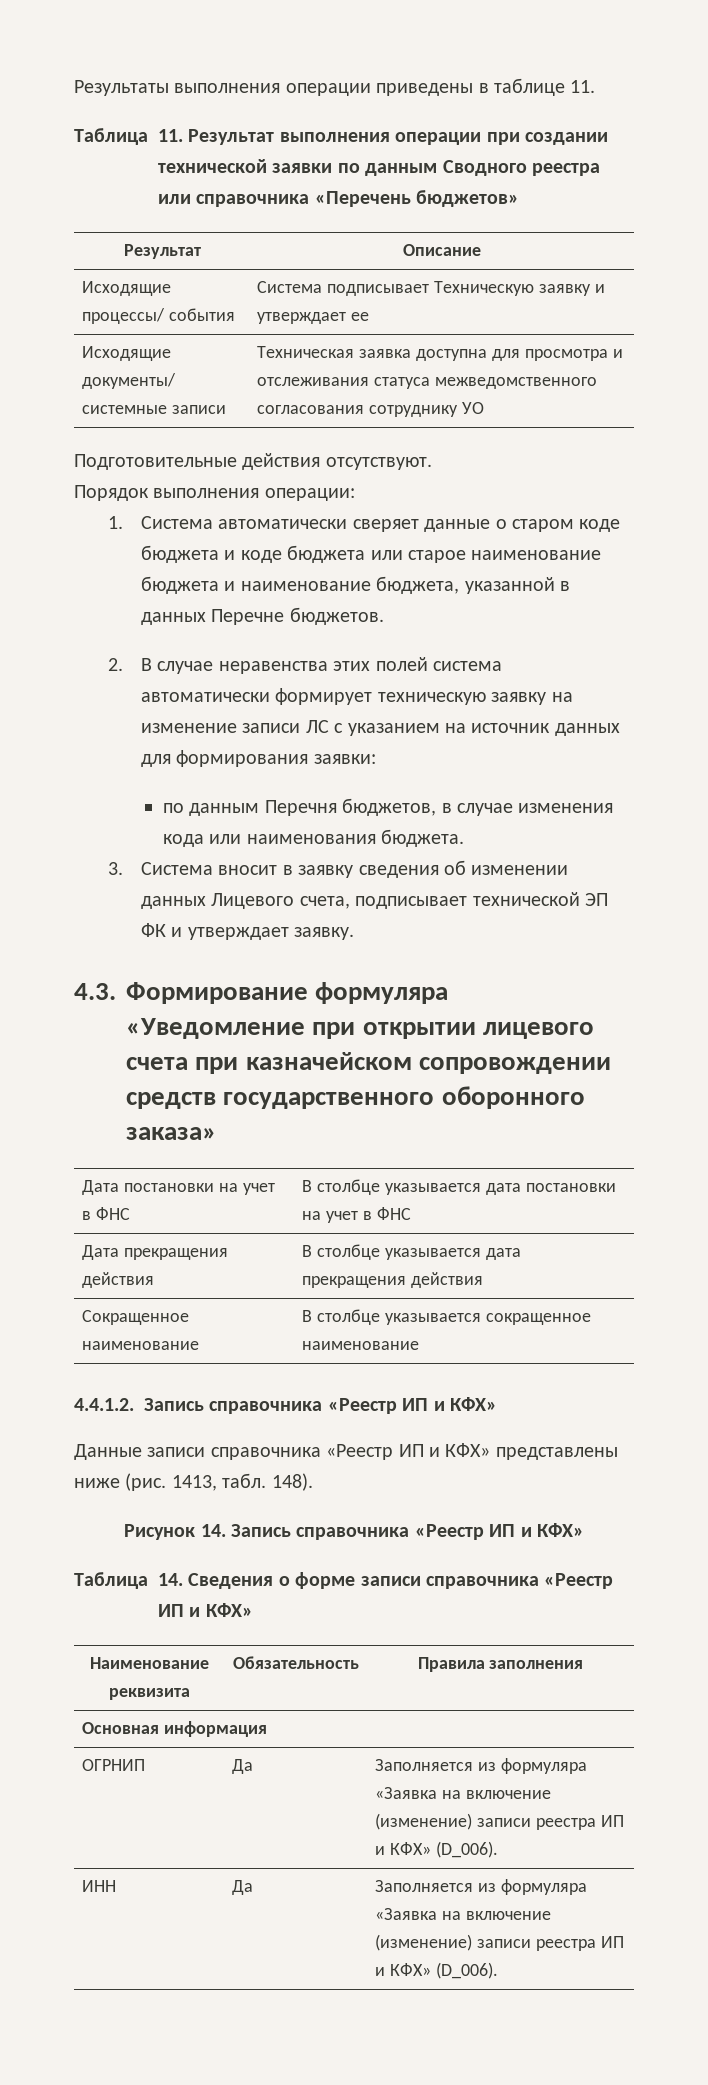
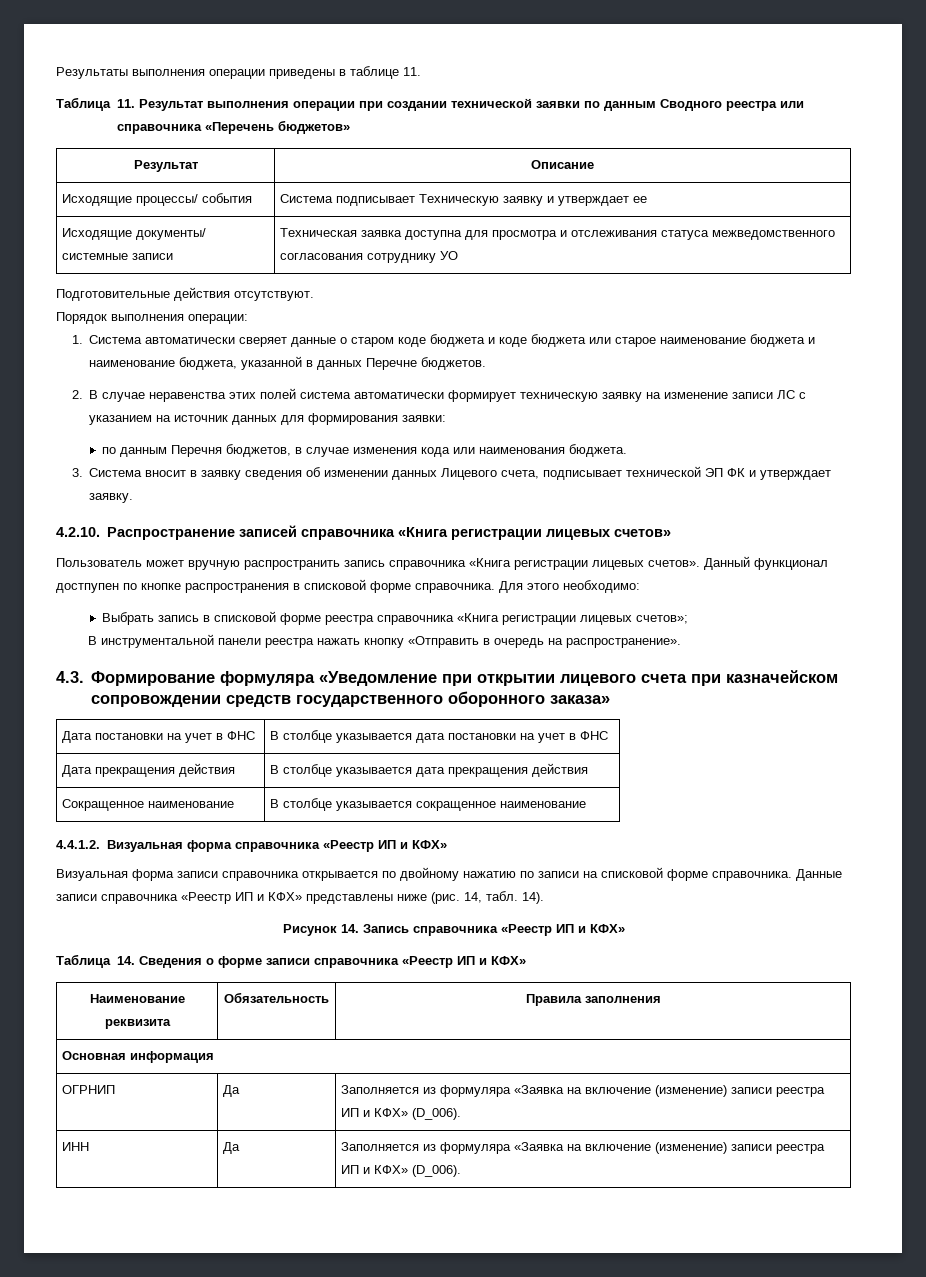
+ 4.2.10. Распространение записей справочника «Книга регистрации лицевых счетов»
+ Пользователь может вручную распространить запись справочника «Книга регистрации лицевых счетов». Данный функционал достпупен по кнопке распространения в списковой форме справочника. Для этого необходимо:
+ Выбрать запись в списковой форме реестра справочника «Книга регистрации лицевых счетов»;
+ В инструментальной панели реестра нажать кнопку «Отправить в очередь на распространение».
- 4.4.1.2. Запись справочника «Реестр ИП и КФХ»
- Данные записи справочника «Реестр ИП и КФХ» представлены ниже (рис.
+ 4.4.1.2. Визуальная форма справочника «Реестр ИП и КФХ»
+ Визуальная форма записи справочника открывается по двойному нажатию по записи на списковой форме справочника. Данные записи справочника «Реестр ИП и КФХ» представлены ниже (рис.
- 1413, табл. 148).
+ 14, табл. 14).

